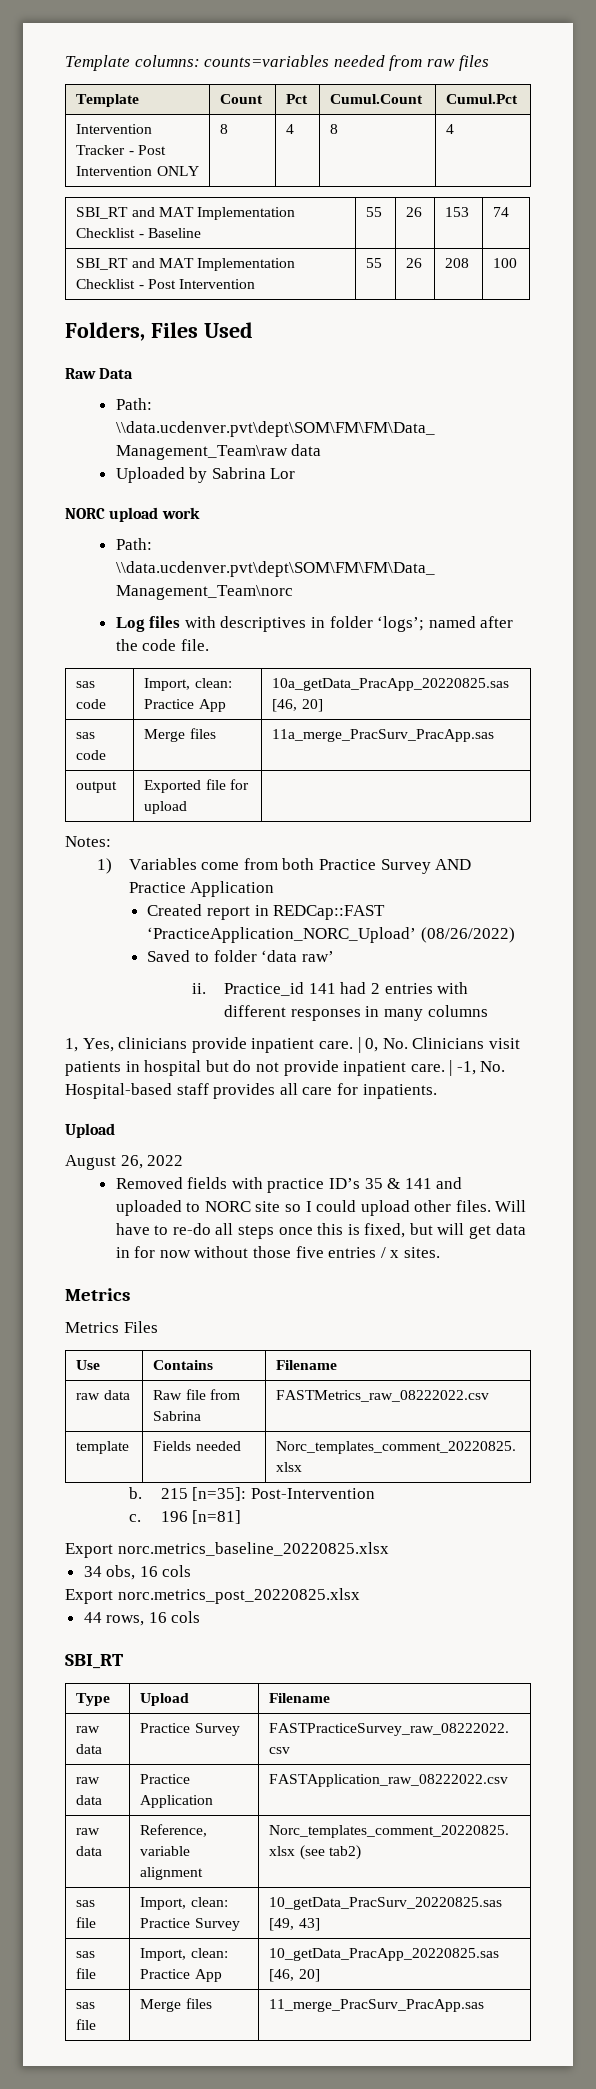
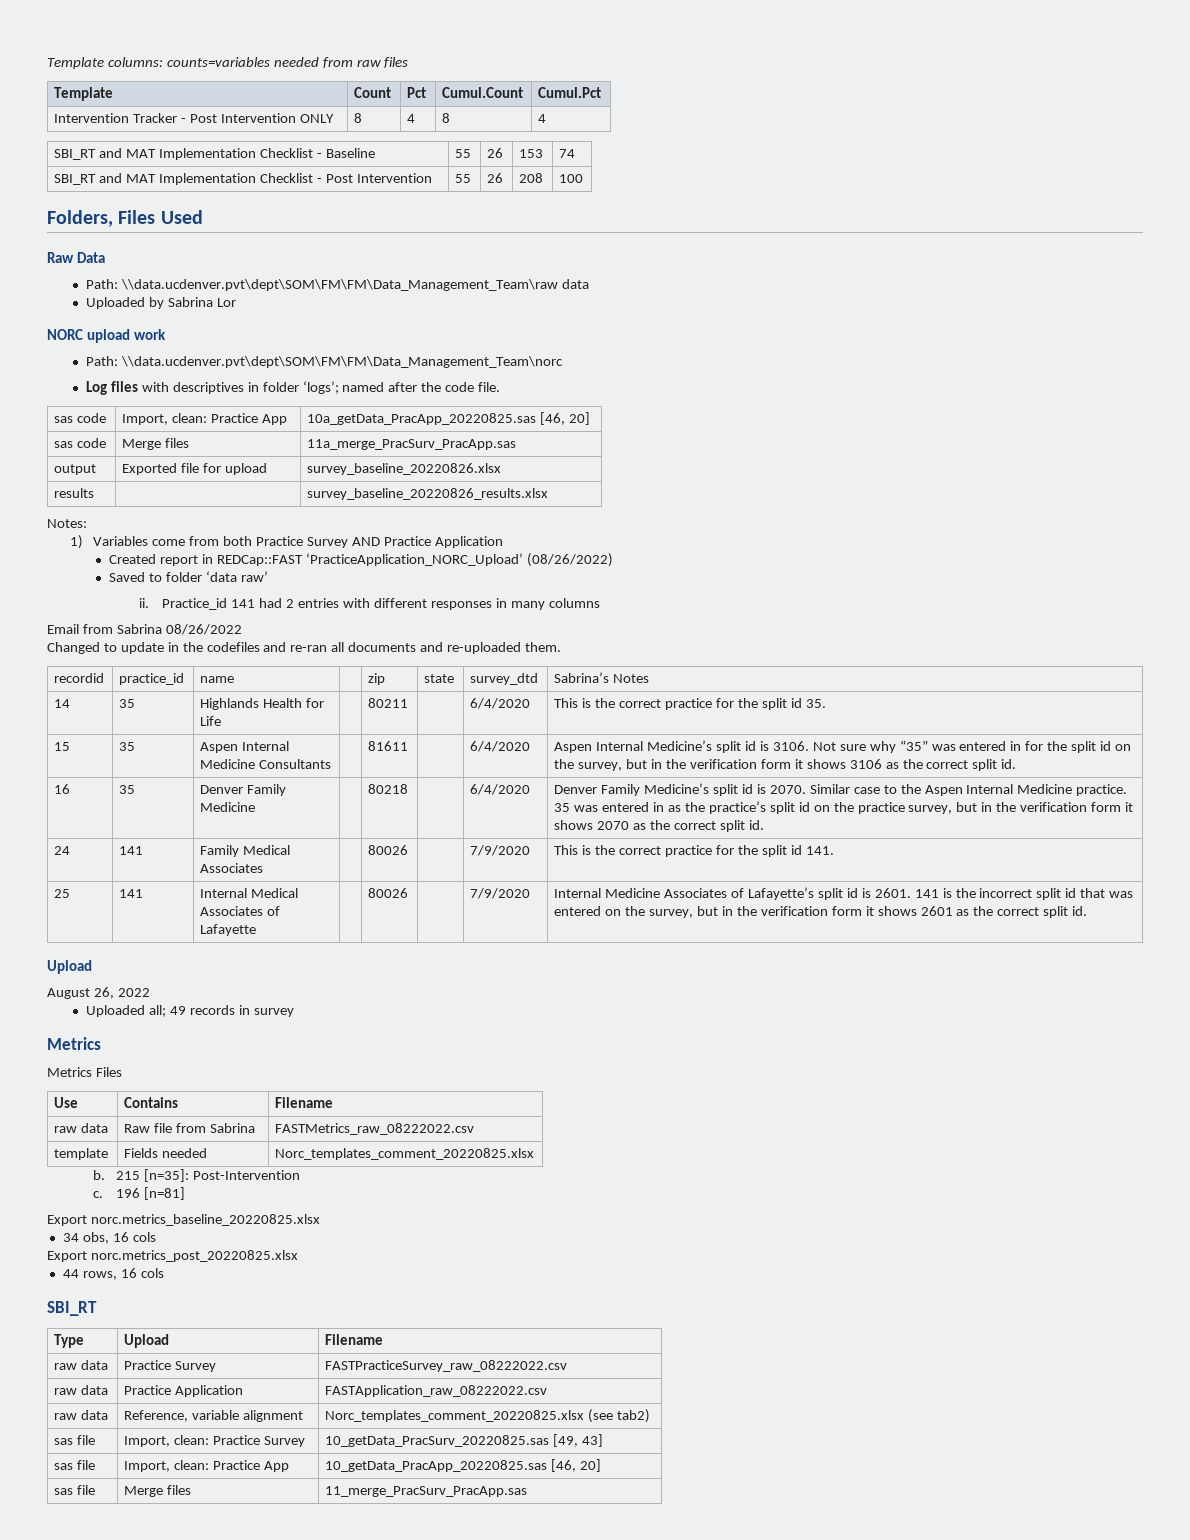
- output | Exported file for upload |
+ output | Exported file for upload | survey_baseline_20220826.xlsx
+ results | | survey_baseline_20220826_results.xlsx
- 1, Yes, clinicians provide inpatient care. | 0, No. Clinicians visit patients in hospital but do not provide inpatient care. | -1, No. Hospital-based staff provides all care for inpatients.
+ Email from Sabrina 08/26/2022
+ Changed to update in the codefiles and re-ran all documents and re-uploaded them.
+ recordid | practice_id | name | | zip | state | survey_dtd | Sabrina’s Notes
+ 14 | 35 | Highlands Health for Life | | 80211 | | 6/4/2020 | This is the correct practice for the split id 35.
+ 15 | 35 | Aspen Internal Medicine Consultants | | 81611 | | 6/4/2020 | Aspen Internal Medicine’s split id is 3106. Not sure why “35” was entered in for the split id on the survey, but in the verification form it shows 3106 as the correct split id.
+ 16 | 35 | Denver Family Medicine | | 80218 | | 6/4/2020 | Denver Family Medicine’s split id is 2070. Similar case to the Aspen Internal Medicine practice. 35 was entered in as the practice’s split id on the practice survey, but in the verification form it shows 2070 as the correct split id.
+ 24 | 141 | Family Medical Associates | | 80026 | | 7/9/2020 | This is the correct practice for the split id 141.
+ 25 | 141 | Internal Medical Associates of Lafayette | | 80026 | | 7/9/2020 | Internal Medicine Associates of Lafayette’s split id is 2601. 141 is the incorrect split id that was entered on the survey, but in the verification form it shows 2601 as the correct split id.
  Upload
  August 26, 2022
- Removed fields with practice ID’s 35 & 141 and uploaded to NORC site so I could upload other files. Will have to re-do all steps once this is fixed, but will get data in for now without those five entries / x sites.
+ Uploaded all; 49 records in survey

